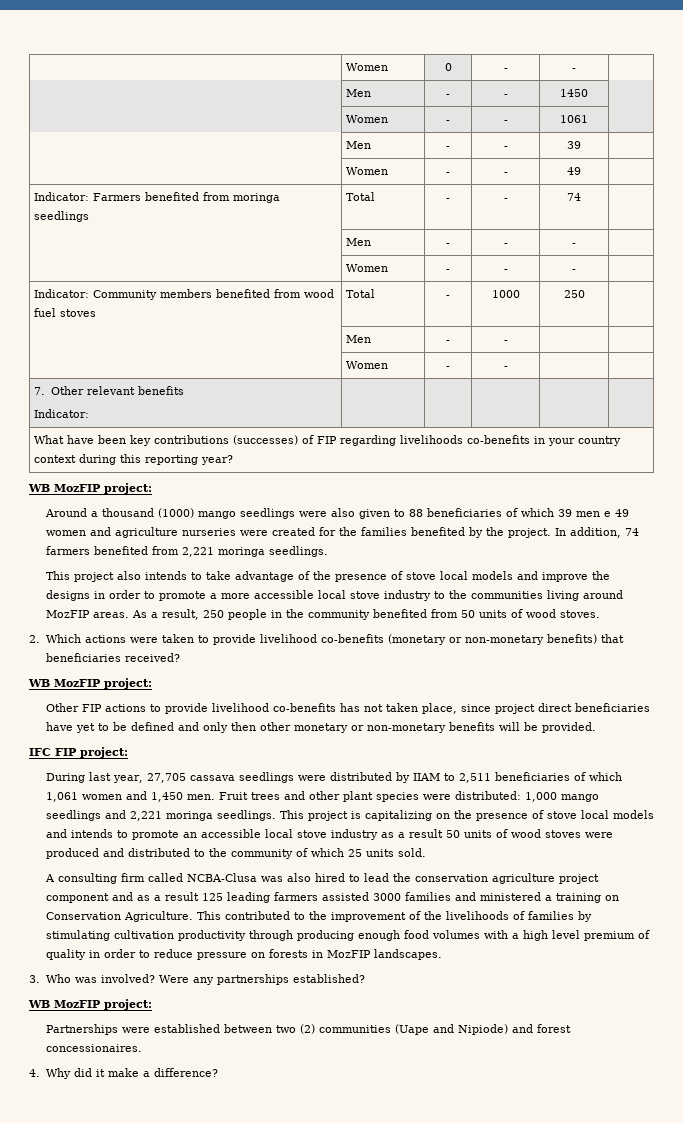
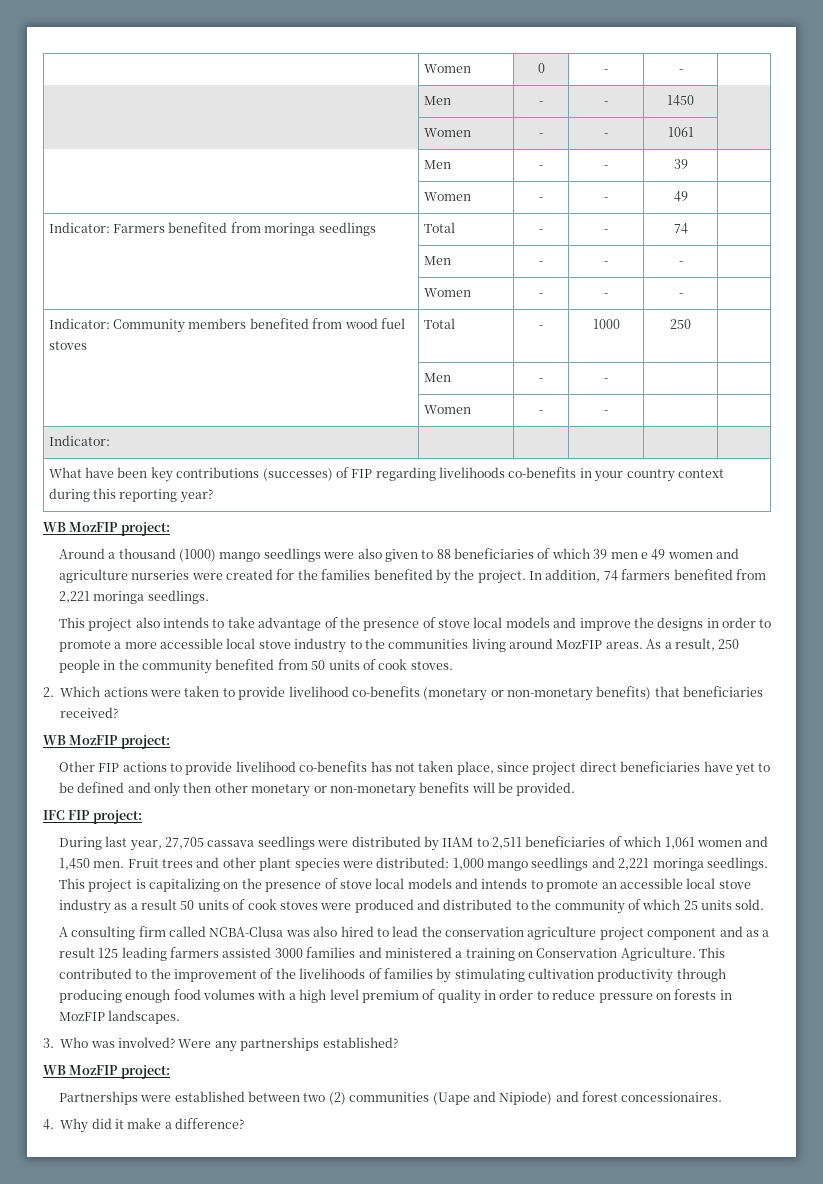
- 7. Other relevant benefits
- As a result, 250 people in the community benefited from 50 units of wood stoves.
+ As a result, 250 people in the community benefited from 50 units of cook stoves.
- This project is capitalizing on the presence of stove local models and intends to promote an accessible local stove industry as a result 50 units of wood stoves were produced and distributed to the community of which 25 units sold.
+ This project is capitalizing on the presence of stove local models and intends to promote an accessible local stove industry as a result 50 units of cook stoves were produced and distributed to the community of which 25 units sold.

